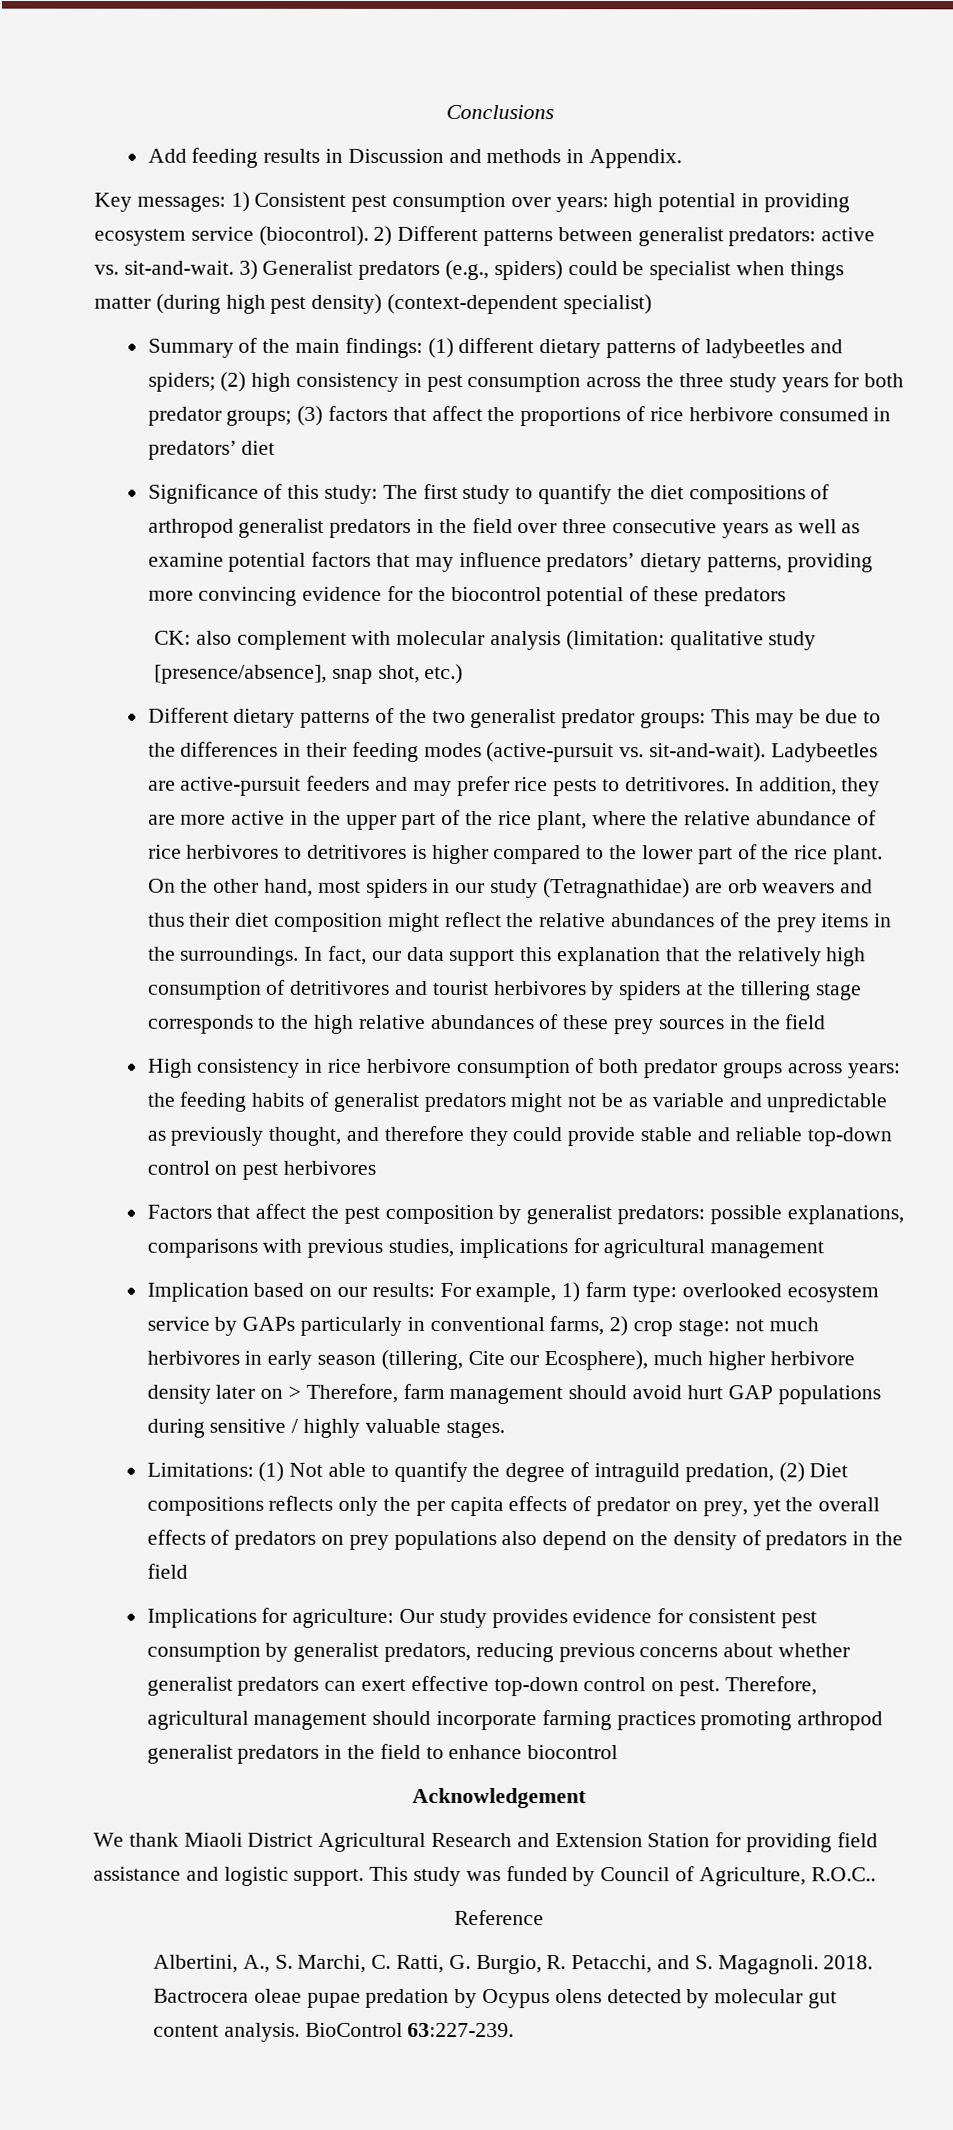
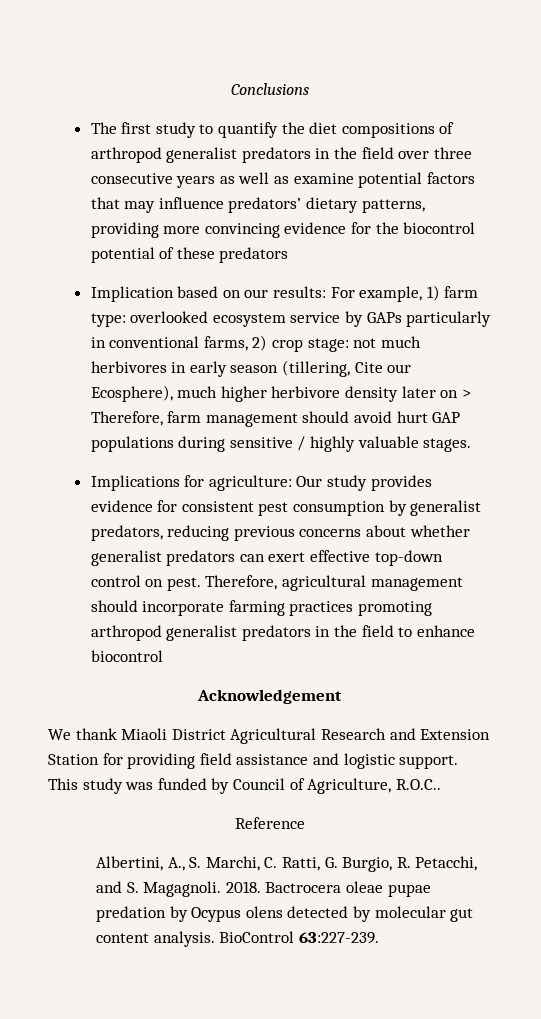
- Add feeding results in Discussion and methods in Appendix.
- Key messages: 1) Consistent pest consumption over years: high potential in providing ecosystem service (biocontrol). 2) Different patterns between generalist predators: active vs. sit-and-wait. 3) Generalist predators (e.g., spiders) could be specialist when things matter (during high pest density) (context-dependent specialist)
- Summary of the main findings: (1) different dietary patterns of ladybeetles and spiders; (2) high consistency in pest consumption across the three study years for both predator groups; (3) factors that affect the proportions of rice herbivore consumed in predators’ diet
- Significance of this study: The first study to quantify the diet compositions of arthropod generalist predators in the field over three consecutive years as well as examine potential factors that may influence predators’ dietary patterns, providing more convincing evidence for the biocontrol potential of these predators
+ The first study to quantify the diet compositions of arthropod generalist predators in the field over three consecutive years as well as examine potential factors that may influence predators’ dietary patterns, providing more convincing evidence for the biocontrol potential of these predators
- CK: also complement with molecular analysis (limitation: qualitative study [presence/absence], snap shot, etc.)
- Different dietary patterns of the two generalist predator groups: This may be due to the differences in their feeding modes (active-pursuit vs. sit-and-wait). Ladybeetles are active-pursuit feeders and may prefer rice pests to detritivores. In addition, they are more active in the upper part of the rice plant, where the relative abundance of rice herbivores to detritivores is higher compared to the lower part of the rice plant. On the other hand, most spiders in our study (Tetragnathidae) are orb weavers and thus their diet composition might reflect the relative abundances of the prey items in the surroundings. In fact, our data support this explanation that the relatively high consumption of detritivores and tourist herbivores by spiders at the tillering stage corresponds to the high relative abundances of these prey sources in the field
- High consistency in rice herbivore consumption of both predator groups across years: the feeding habits of generalist predators might not be as variable and unpredictable as previously thought, and therefore they could provide stable and reliable top-down control on pest herbivores
- Factors that affect the pest composition by generalist predators: possible explanations, comparisons with previous studies, implications for agricultural management
- Limitations: (1) Not able to quantify the degree of intraguild predation, (2) Diet compositions reflects only the per capita effects of predator on prey, yet the overall effects of predators on prey populations also depend on the density of predators in the field

